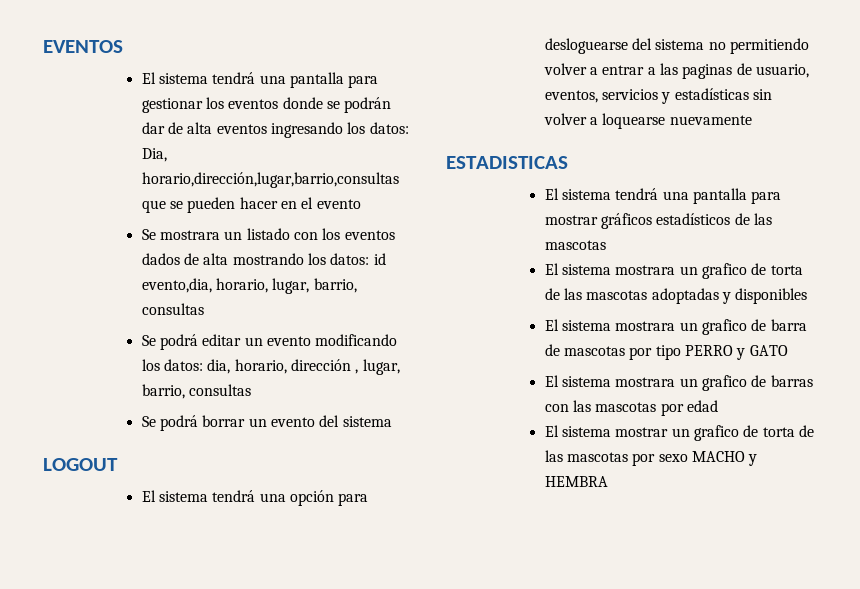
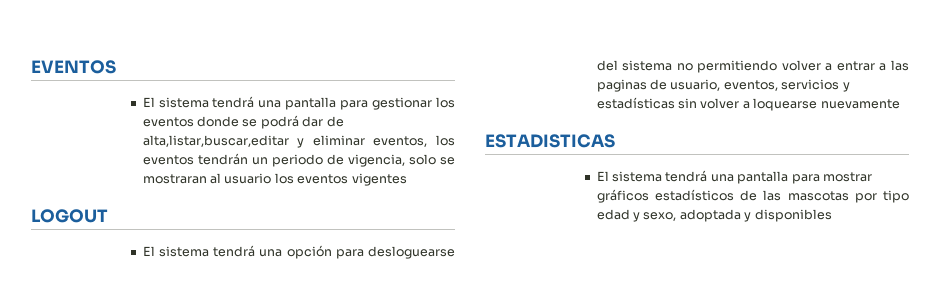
- El sistema tendrá una pantalla para gestionar los eventos donde se podrán dar de alta eventos ingresando los datos: Dia, horario,dirección,lugar,barrio,consultas que se pueden hacer en el evento
- Se mostrara un listado con los eventos dados de alta mostrando los datos: id evento,dia, horario, lugar, barrio, consultas
- Se podrá editar un evento modificando los datos: dia, horario, dirección , lugar, barrio, consultas
- Se podrá borrar un evento del sistema
+ El sistema tendrá una pantalla para gestionar los eventos donde se podrá dar de alta,listar,buscar,editar y eliminar eventos, los eventos tendrán un periodo de vigencia, solo se mostraran al usuario los eventos vigentes
- El sistema tendrá una pantalla para mostrar gráficos estadísticos de las mascotas
- El sistema mostrara un grafico de torta de las mascotas adoptadas y disponibles
- El sistema mostrara un grafico de barra de mascotas por tipo PERRO y GATO
- El sistema mostrara un grafico de barras con las mascotas por edad
- El sistema mostrar un grafico de torta de las mascotas por sexo MACHO y HEMBRA
+ El sistema tendrá una pantalla para mostrar gráficos estadísticos de las mascotas por tipo edad y sexo, adoptada y disponibles

